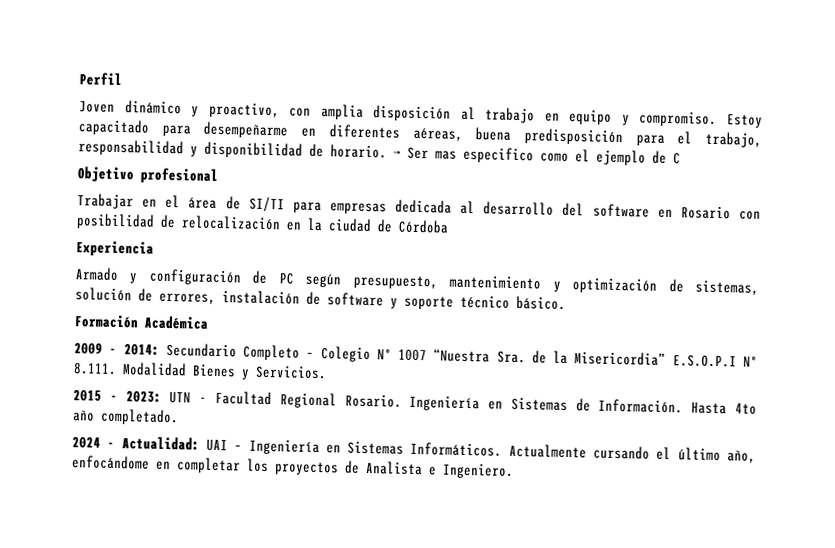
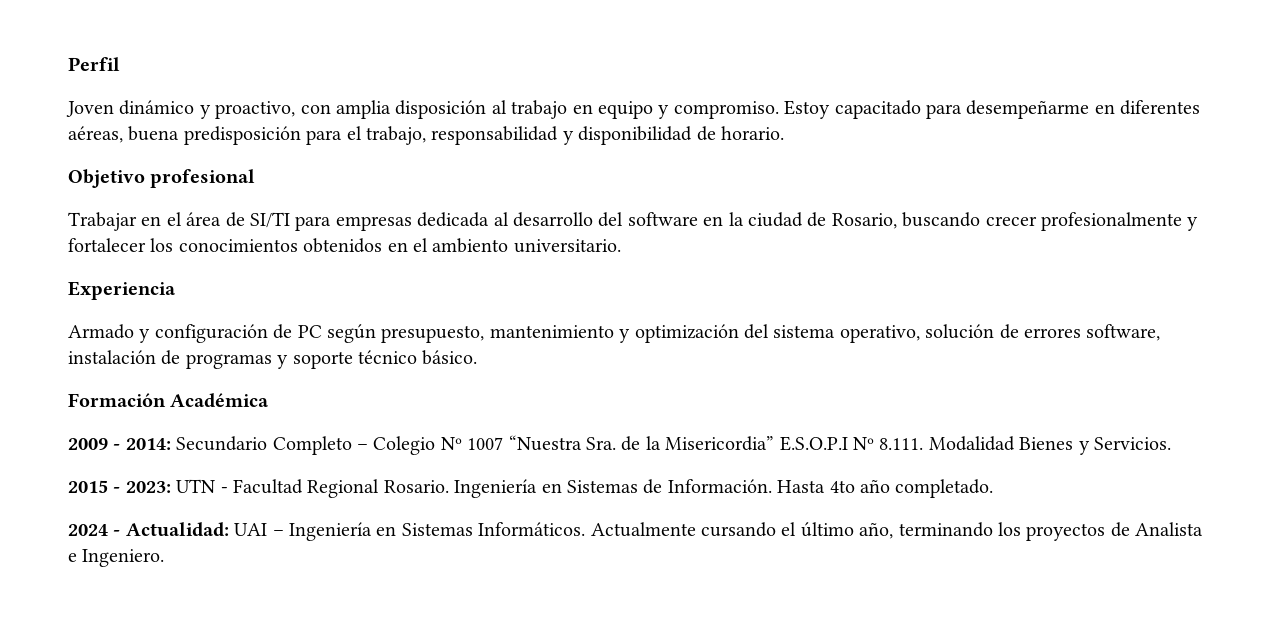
- → Ser mas especifico como el ejemplo de C
- Trabajar en el área de SI/TI para empresas dedicada al desarrollo del software en Rosario con posibilidad de relocalización en la ciudad de Córdoba
+ Trabajar en el área de SI/TI para empresas dedicada al desarrollo del software en la ciudad de Rosario, buscando crecer profesionalmente y fortalecer los conocimientos obtenidos en el ambiento universitario.
- Armado y configuración de PC según presupuesto, mantenimiento y optimización de sistemas, solución de errores, instalación de software y soporte técnico básico.
+ Armado y configuración de PC según presupuesto, mantenimiento y optimización del sistema operativo, solución de errores software, instalación de programas y soporte técnico básico.
- Actualmente cursando el último año, enfocándome en completar los proyectos de Analista e Ingeniero.
+ Actualmente cursando el último año, terminando los proyectos de Analista e Ingeniero.

